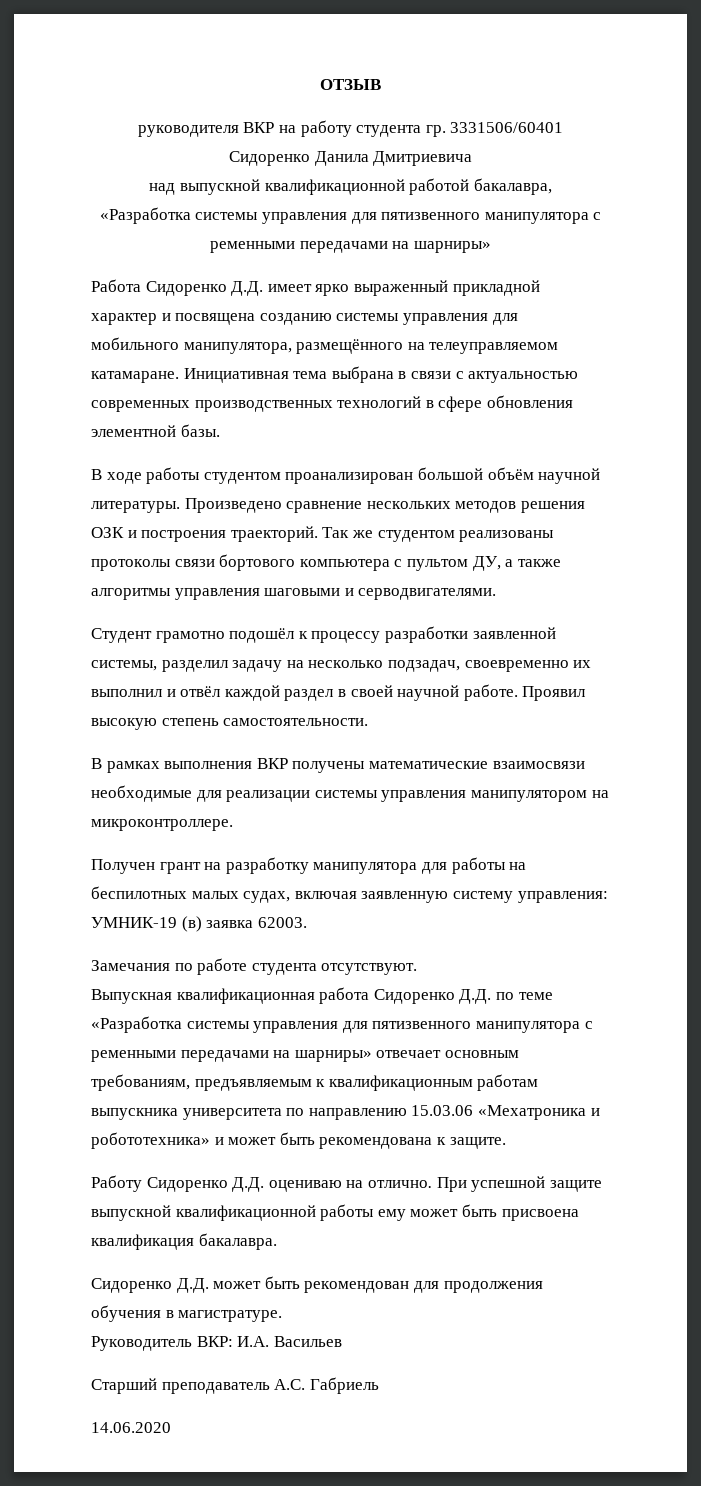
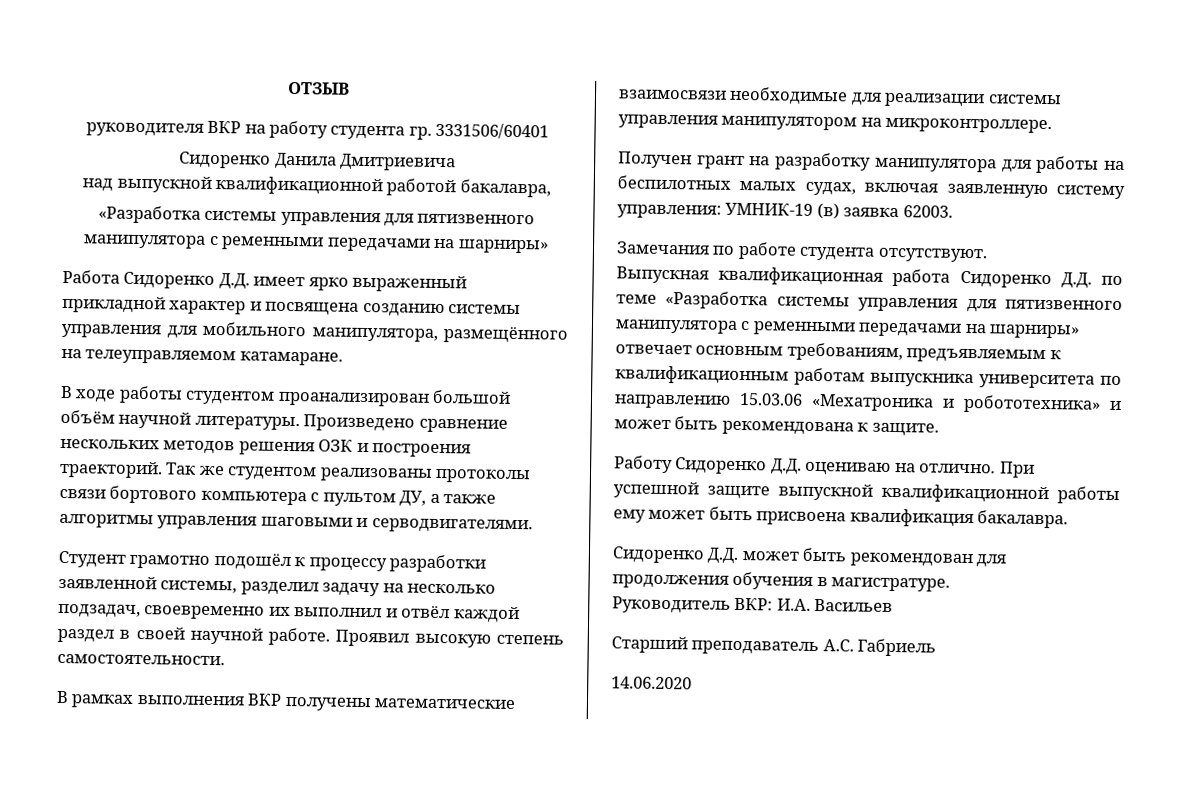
- Инициативная тема выбрана в связи с актуальностью современных производственных технологий в сфере обновления элементной базы.

